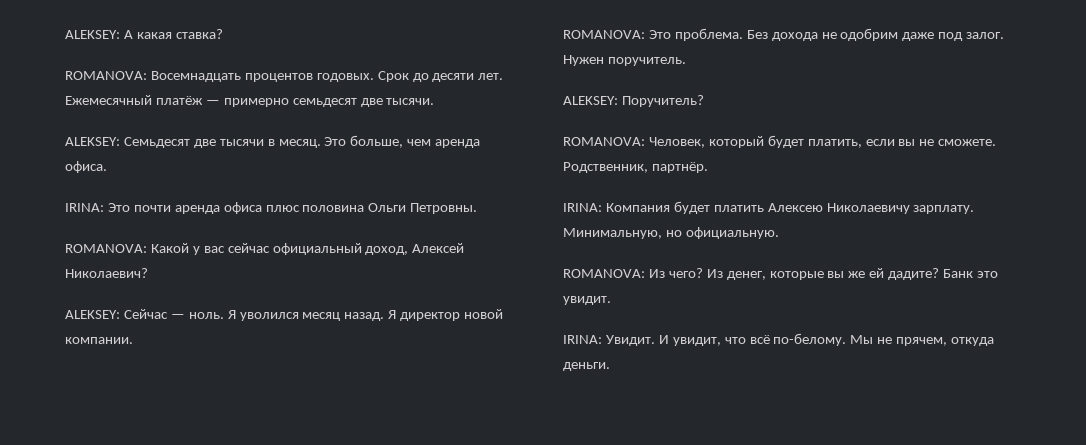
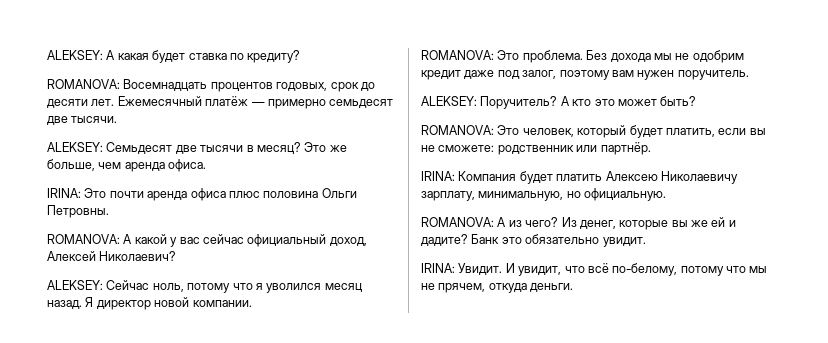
- ALEKSEY: А какая ставка?
+ ALEKSEY: А какая будет ставка по кредиту?
- ROMANOVA: Восемнадцать процентов годовых. Срок до десяти лет.
+ ROMANOVA: Восемнадцать процентов годовых, срок до десяти лет.
- ALEKSEY: Семьдесят две тысячи в месяц. Это больше, чем аренда офиса.
+ ALEKSEY: Семьдесят две тысячи в месяц? Это же больше, чем аренда офиса.
- ROMANOVA: Какой у вас сейчас официальный доход, Алексей Николаевич?
+ ROMANOVA: А какой у вас сейчас официальный доход, Алексей Николаевич?
- ALEKSEY: Сейчас — ноль. Я уволился месяц назад.
+ ALEKSEY: Сейчас ноль, потому что я уволился месяц назад.
- Без дохода не одобрим даже под залог. Нужен поручитель.
+ Без дохода мы не одобрим кредит даже под залог, поэтому вам нужен поручитель.
- ALEKSEY: Поручитель?
- ROMANOVA: Человек, который будет платить, если вы не сможете. Родственник, партнёр.
+ ALEKSEY: Поручитель? А кто это может быть?
+ ROMANOVA: Это человек, который будет платить, если вы не сможете: родственник или партнёр.
- IRINA: Компания будет платить Алексею Николаевичу зарплату. Минимальную, но официальную.
+ IRINA: Компания будет платить Алексею Николаевичу зарплату, минимальную, но официальную.
- ROMANOVA: Из чего?
+ ROMANOVA: А из чего?
- Из денег, которые вы же ей дадите?
+ Из денег, которые вы же ей и дадите?
- Банк это увидит.
+ Банк это обязательно увидит.
- И увидит, что всё по-белому. Мы не прячем, откуда деньги.
+ И увидит, что всё по-белому, потому что мы не прячем, откуда деньги.

